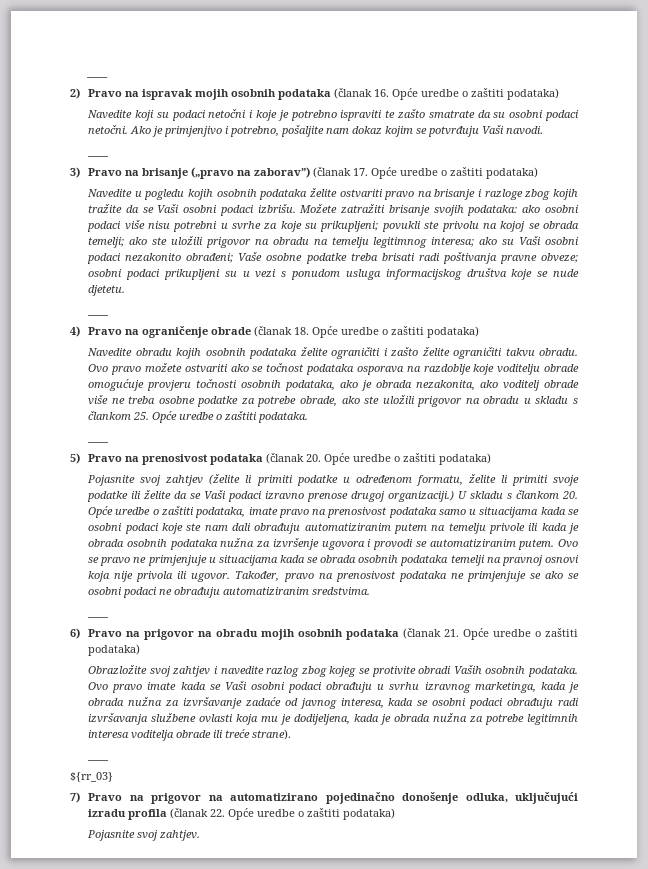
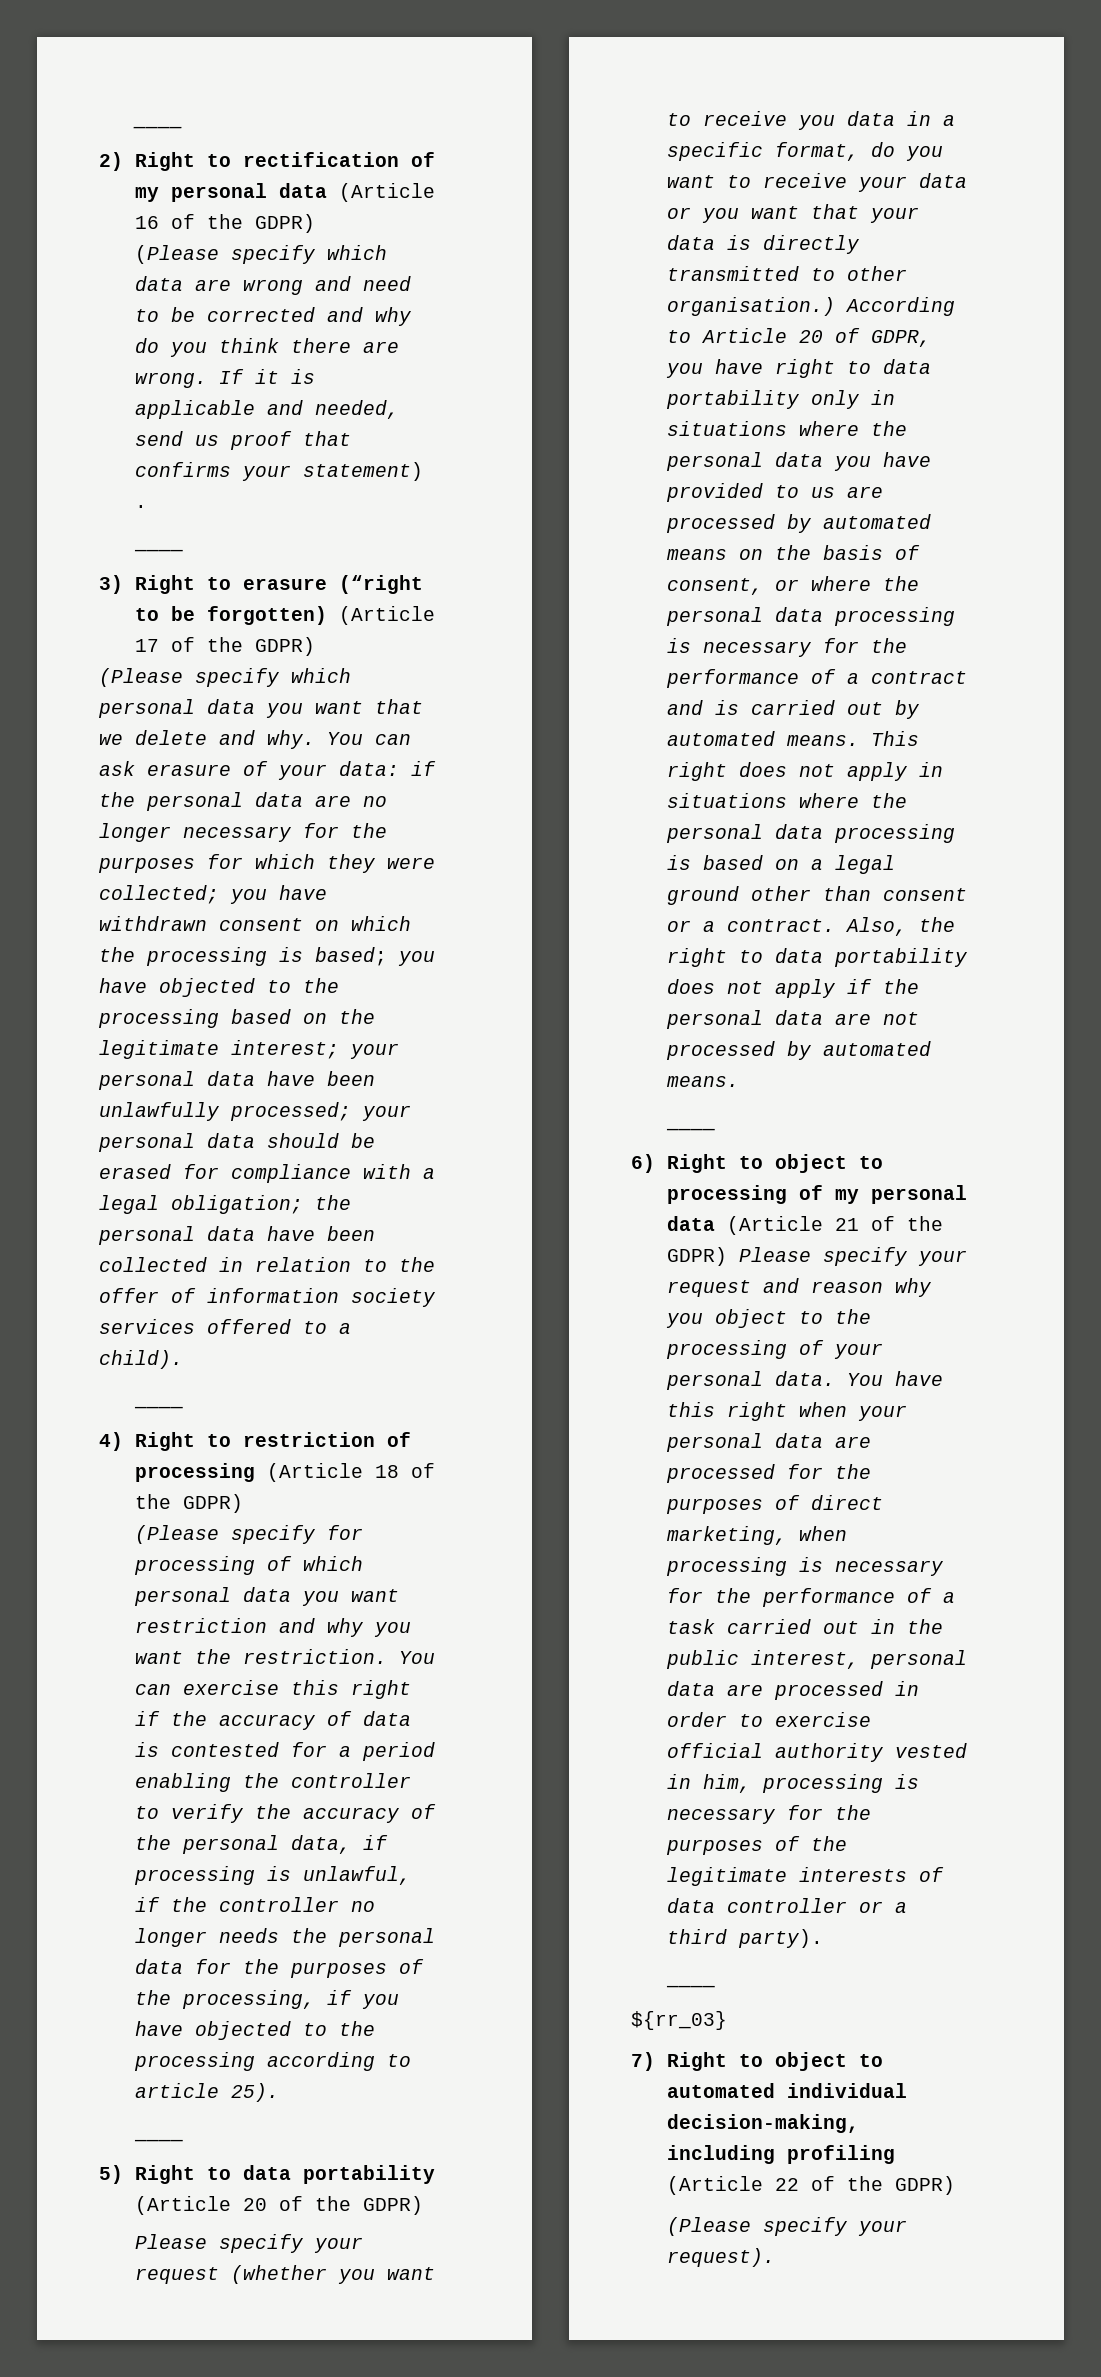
- 2) Pravo na ispravak mojih osobnih podataka (članak 16. Opće uredbe o zaštiti podataka)
- Navedite koji su podaci netočni i koje je potrebno ispraviti te zašto smatrate da su osobni podaci netočni. Ako je primjenjivo i potrebno, pošaljite nam dokaz kojim se potvrđuju Vaši navodi.
+ 2) Right to rectification of my personal data (Article 16 of the GDPR)
+ (Please specify which data are wrong and need to be corrected and why do you think there are wrong. If it is applicable and needed, send us proof that confirms your statement) .
  ____
- 3) Pravo na brisanje („pravo na zaborav”) (članak 17. Opće uredbe o zaštiti podataka)
- Navedite u pogledu kojih osobnih podataka želite ostvariti pravo na brisanje i razloge zbog kojih tražite da se Vaši osobni podaci izbrišu. Možete zatražiti brisanje svojih podataka: ako osobni podaci više nisu potrebni u svrhe za koje su prikupljeni; povukli ste privolu na kojoj se obrada temelji; ako ste uložili prigovor na obradu na temelju legitimnog interesa; ako su Vaši osobni podaci nezakonito obrađeni; Vaše osobne podatke treba brisati radi poštivanja pravne obveze; osobni podaci prikupljeni su u vezi s ponudom usluga informacijskog društva koje se nude djetetu.
+ 3) Right to erasure (“right to be forgotten) (Article 17 of the GDPR)
+ (Please specify which personal data you want that we delete and why. You can ask erasure of your data: if the personal data are no longer necessary for the purposes for which they were collected; you have withdrawn consent on which the processing is based; you have objected to the processing based on the legitimate interest; your personal data have been unlawfully processed; your personal data should be erased for compliance with a legal obligation; the personal data have been collected in relation to the offer of information society services offered to a child).
  ____
- 4) Pravo na ograničenje obrade (članak 18. Opće uredbe o zaštiti podataka)
- Navedite obradu kojih osobnih podataka želite ograničiti i zašto želite ograničiti takvu obradu. Ovo pravo možete ostvariti ako se točnost podataka osporava na razdoblje koje voditelju obrade omogućuje provjeru točnosti osobnih podataka, ako je obrada nezakonita, ako voditelj obrade više ne treba osobne podatke za potrebe obrade, ako ste uložili prigovor na obradu u skladu s člankom 25. Opće uredbe o zaštiti podataka.
+ 4) Right to restriction of processing (Article 18 of the GDPR)
+ (Please specify for processing of which personal data you want restriction and why you want the restriction. You can exercise this right if the accuracy of data is contested for a period enabling the controller to verify the accuracy of the personal data, if processing is unlawful, if the controller no longer needs the personal data for the purposes of the processing, if you have objected to the processing according to article 25).
  ____
- 5) Pravo na prenosivost podataka (članak 20. Opće uredbe o zaštiti podataka)
- Pojasnite svoj zahtjev (želite li primiti podatke u određenom formatu, želite li primiti svoje podatke ili želite da se Vaši podaci izravno prenose drugoj organizaciji.) U skladu s člankom 20. Opće uredbe o zaštiti podataka, imate pravo na prenosivost podataka samo u situacijama kada se osobni podaci koje ste nam dali obrađuju automatiziranim putem na temelju privole ili kada je obrada osobnih podataka nužna za izvršenje ugovora i provodi se automatiziranim putem. Ovo se pravo ne primjenjuje u situacijama kada se obrada osobnih podataka temelji na pravnoj osnovi koja nije privola ili ugovor. Također, pravo na prenosivost podataka ne primjenjuje se ako se osobni podaci ne obrađuju automatiziranim sredstvima.
+ 5) Right to data portability (Article 20 of the GDPR)
+ Please specify your request (whether you want to receive you data in a specific format, do you want to receive your data or you want that your data is directly transmitted to other organisation.) According to Article 20 of GDPR, you have right to data portability only in situations where the personal data you have provided to us are processed by automated means on the basis of consent, or where the personal data processing is necessary for the performance of a contract and is carried out by automated means. This right does not apply in situations where the personal data processing is based on a legal ground other than consent or a contract. Also, the right to data portability does not apply if the personal data are not processed by automated means.
  ____
- 6) Pravo na prigovor na obradu mojih osobnih podataka (članak 21. Opće uredbe o zaštiti podataka)
- Obrazložite svoj zahtjev i navedite razlog zbog kojeg se protivite obradi Vaših osobnih podataka. Ovo pravo imate kada se Vaši osobni podaci obrađuju u svrhu izravnog marketinga, kada je obrada nužna za izvršavanje zadaće od javnog interesa, kada se osobni podaci obrađuju radi izvršavanja službene ovlasti koja mu je dodijeljena, kada je obrada nužna za potrebe legitimnih interesa voditelja obrade ili treće strane).
+ 6) Right to object to processing of my personal data (Article 21 of the GDPR) Please specify your request and reason why you object to the processing of your personal data. You have this right when your personal data are processed for the purposes of direct marketing, when processing is necessary for the performance of a task carried out in the public interest, personal data are processed in order to exercise official authority vested in him, processing is necessary for the purposes of the legitimate interests of data controller or a third party).
  ____
  ${rr_03}
- 7) Pravo na prigovor na automatizirano pojedinačno donošenje odluka, uključujući izradu profila (članak 22. Opće uredbe o zaštiti podataka)
- Pojasnite svoj zahtjev.
+ 7) Right to object to automated individual decision-making, including profiling (Article 22 of the GDPR)
+ (Please specify your request).

